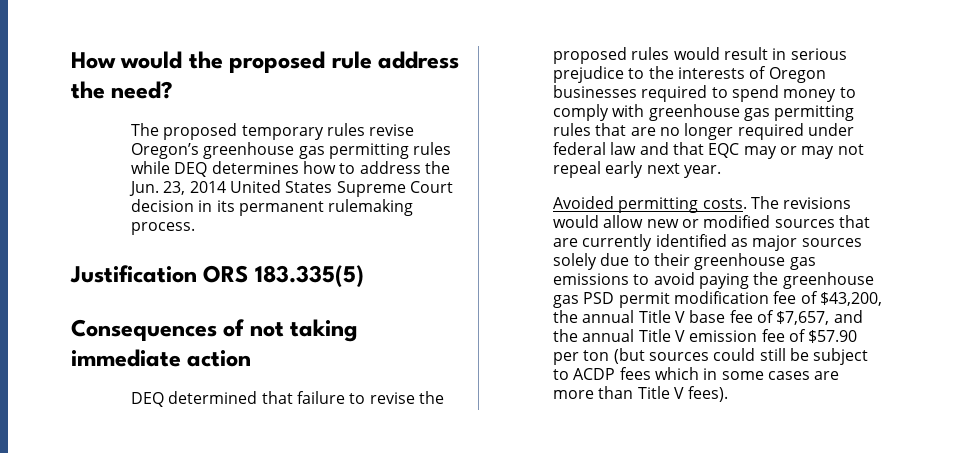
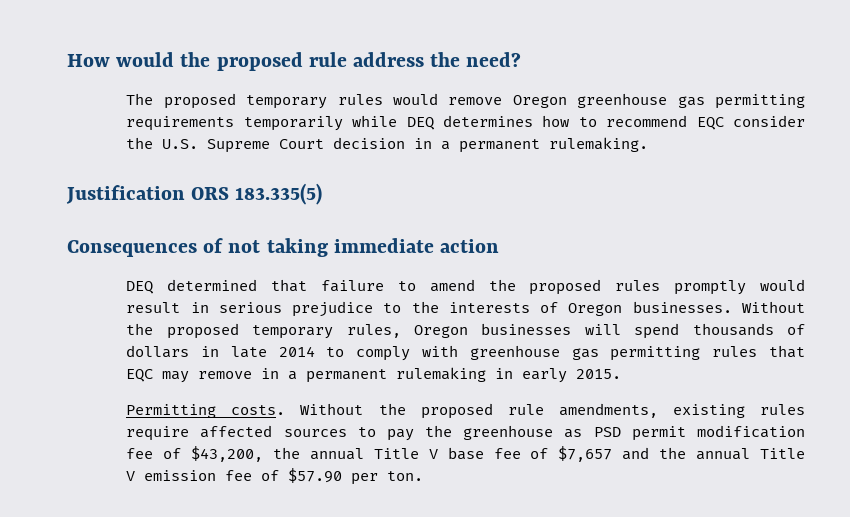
- The proposed temporary rules revise Oregon’s greenhouse gas permitting rules while DEQ determines how to address the Jun. 23, 2014 United States Supreme Court decision in its permanent rulemaking process.
+ The proposed temporary rules would remove Oregon greenhouse gas permitting requirements temporarily while DEQ determines how to recommend EQC consider the U.S. Supreme Court decision in a permanent rulemaking.
- DEQ determined that failure to revise the proposed rules would result in serious prejudice to the interests of Oregon businesses required to spend money to comply with greenhouse gas permitting rules that are no longer required under federal law and that EQC may or may not repeal early next year.
- Avoided permitting costs. The revisions would allow new or modified sources that are currently identified as major sources solely due to their greenhouse gas emissions to avoid paying the greenhouse gas PSD permit modification fee of $43,200, the annual Title V base fee of $7,657, and the annual Title V emission fee of $57.90 per ton (but sources could still be subject to ACDP fees which in some cases are more than Title V fees).
+ DEQ determined that failure to amend the proposed rules promptly would result in serious prejudice to the interests of Oregon businesses. Without the proposed temporary rules, Oregon businesses will spend thousands of dollars in late 2014 to comply with greenhouse gas permitting rules that EQC may remove in a permanent rulemaking in early 2015.
+ Permitting costs. Without the proposed rule amendments, existing rules require affected sources to pay the greenhouse as PSD permit modification fee of $43,200, the annual Title V base fee of $7,657 and the annual Title V emission fee of $57.90 per ton.

